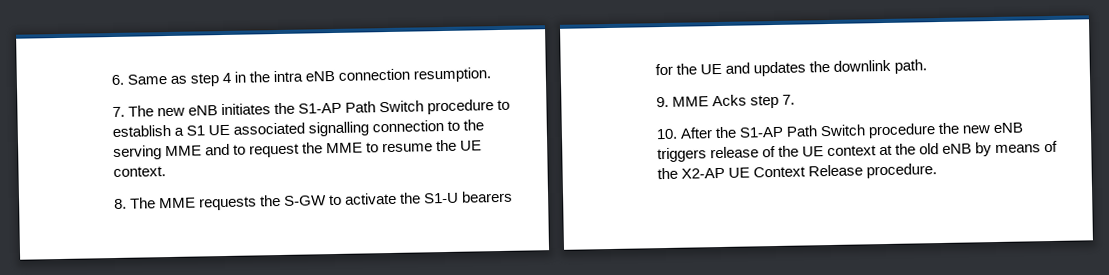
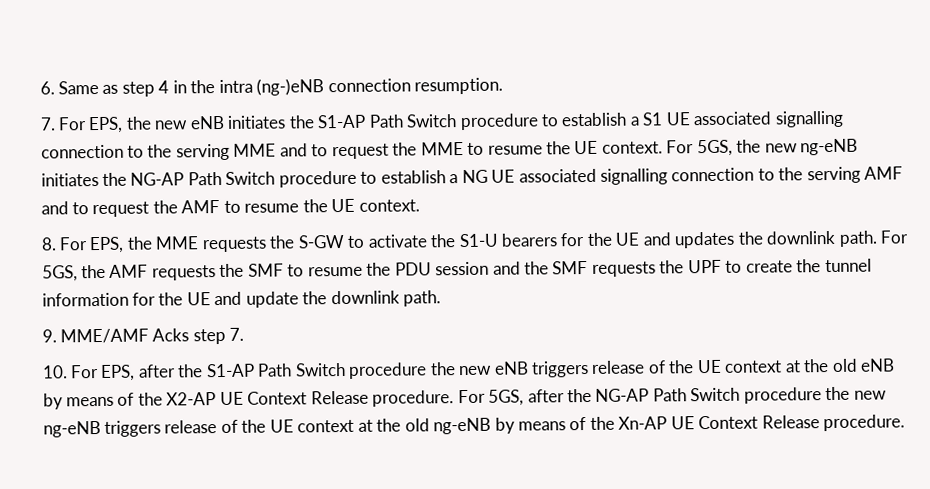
- 6. Same as step 4 in the intra eNB connection resumption.
+ 6. Same as step 4 in the intra (ng-)eNB connection resumption.
- 7. The new eNB initiates the S1-AP Path Switch procedure to establish a S1 UE associated signalling connection to the serving MME and to request the MME to resume the UE context.
- 8. The MME requests the S-GW to activate the S1-U bearers for the UE and updates the downlink path.
+ 7. For EPS, the new eNB initiates the S1-AP Path Switch procedure to establish a S1 UE associated signalling connection to the serving MME and to request the MME to resume the UE context. For 5GS, the new ng-eNB initiates the NG-AP Path Switch procedure to establish a NG UE associated signalling connection to the serving AMF and to request the AMF to resume the UE context.
+ 8. For EPS, the MME requests the S-GW to activate the S1-U bearers for the UE and updates the downlink path. For 5GS, the AMF requests the SMF to resume the PDU session and the SMF requests the UPF to create the tunnel information for the UE and update the downlink path.
- 9. MME Acks step 7.
+ 9. MME/AMF Acks step 7.
- 10. After the S1-AP Path Switch procedure the new eNB triggers release of the UE context at the old eNB by means of the X2-AP UE Context Release procedure.
+ 10. For EPS, after the S1-AP Path Switch procedure the new eNB triggers release of the UE context at the old eNB by means of the X2-AP UE Context Release procedure.
+ For 5GS, after the NG-AP Path Switch procedure the new ng-eNB triggers release of the UE context at the old ng-eNB by means of the Xn-AP UE Context Release procedure.

